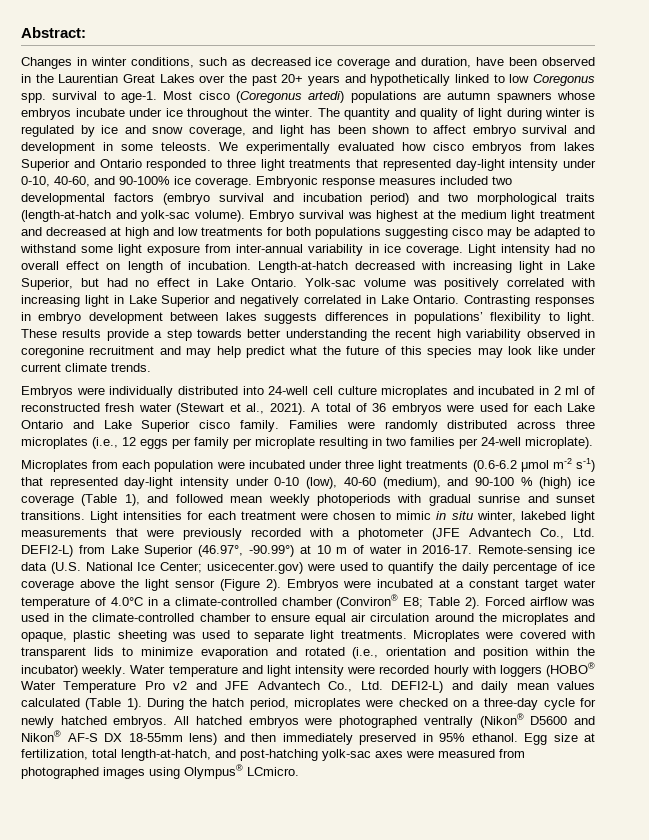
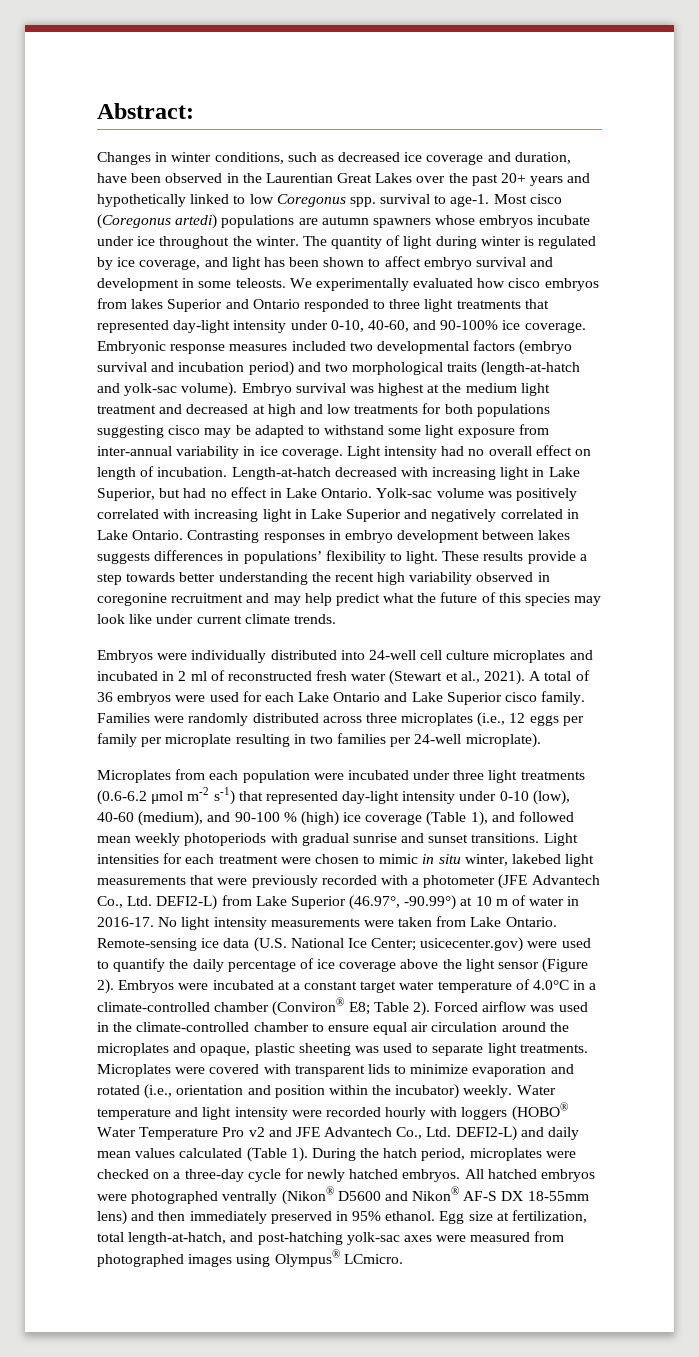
- The quantity and quality of light during winter is regulated by ice and snow coverage, and light has been shown to affect embryo survival and development in some teleosts.
+ The quantity of light during winter is regulated by ice coverage, and light has been shown to affect embryo survival and development in some teleosts.
+ No light intensity measurements were taken from Lake Ontario.

